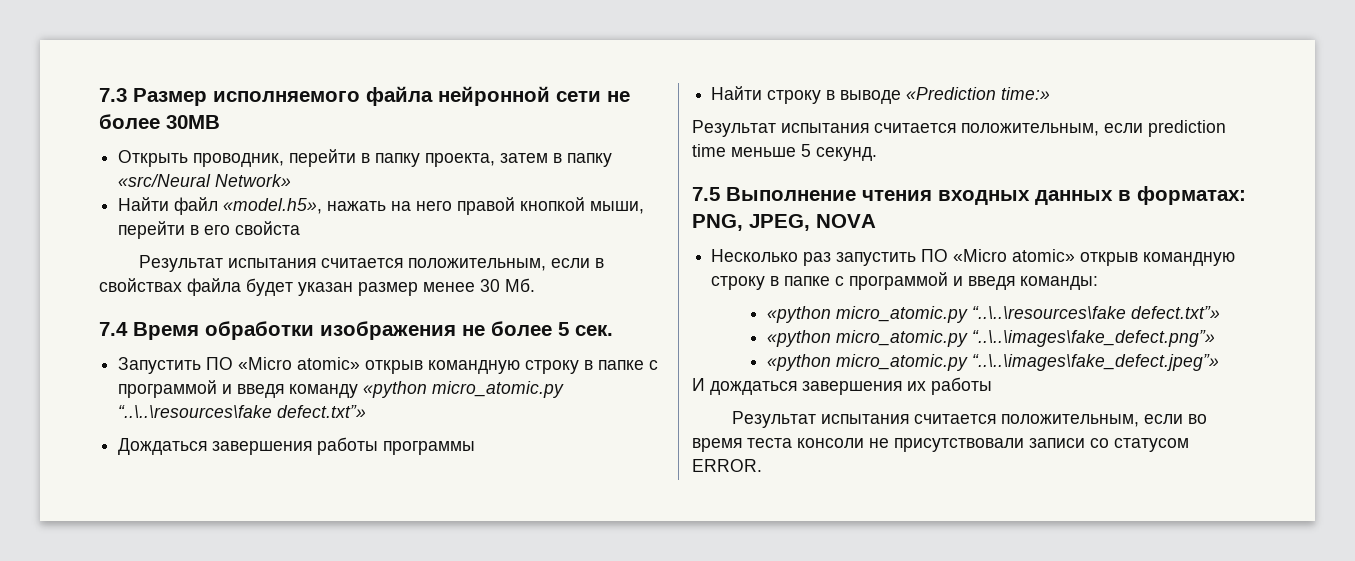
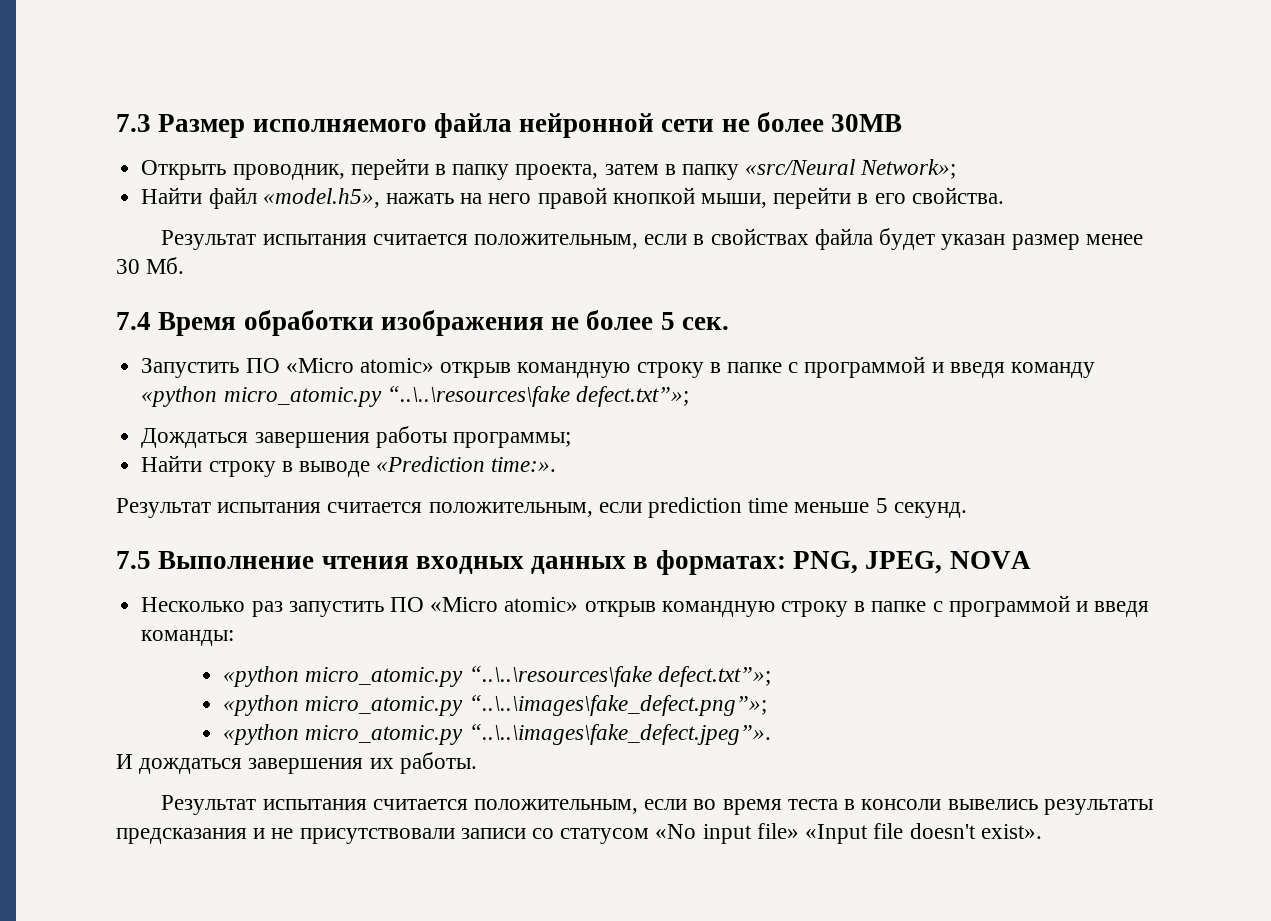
- Открыть проводник, перейти в папку проекта, затем в папку «src/Neural Network»
+ Открыть проводник, перейти в папку проекта, затем в папку «src/Neural Network»;
- Найти файл «model.h5», нажать на него правой кнопкой мыши, перейти в его свойста
+ Найти файл «model.h5», нажать на него правой кнопкой мыши, перейти в его свойства.
- Запустить ПО «Micro atomic» открыв командную строку в папке с программой и введя команду «python micro_atomic.py “..\..\resources\fake defect.txt”»
+ Запустить ПО «Micro atomic» открыв командную строку в папке с программой и введя команду «python micro_atomic.py “..\..\resources\fake defect.txt”»;
- Дождаться завершения работы программы
+ Дождаться завершения работы программы;
- Найти строку в выводе «Prediction time:»
+ Найти строку в выводе «Prediction time:».
  Несколько раз запустить ПО «Micro atomic» открыв командную строку в папке с программой и введя команды:
- «python micro_atomic.py “..\..\resources\fake defect.txt”»
- «python micro_atomic.py “..\..\images\fake_defect.png”»
- «python micro_atomic.py “..\..\images\fake_defect.jpeg”»
+ «python micro_atomic.py “..\..\resources\fake defect.txt”»;
+ «python micro_atomic.py “..\..\images\fake_defect.png”»;
+ «python micro_atomic.py “..\..\images\fake_defect.jpeg”».
- И дождаться завершения их работы
+ И дождаться завершения их работы.
- Результат испытания считается положительным, если во время теста консоли не присутствовали записи со статусом ERROR.
+ Результат испытания считается положительным, если во время теста в консоли вывелись результаты предсказания и не присутствовали записи со статусом «No input file» «Input file doesn't exist».

